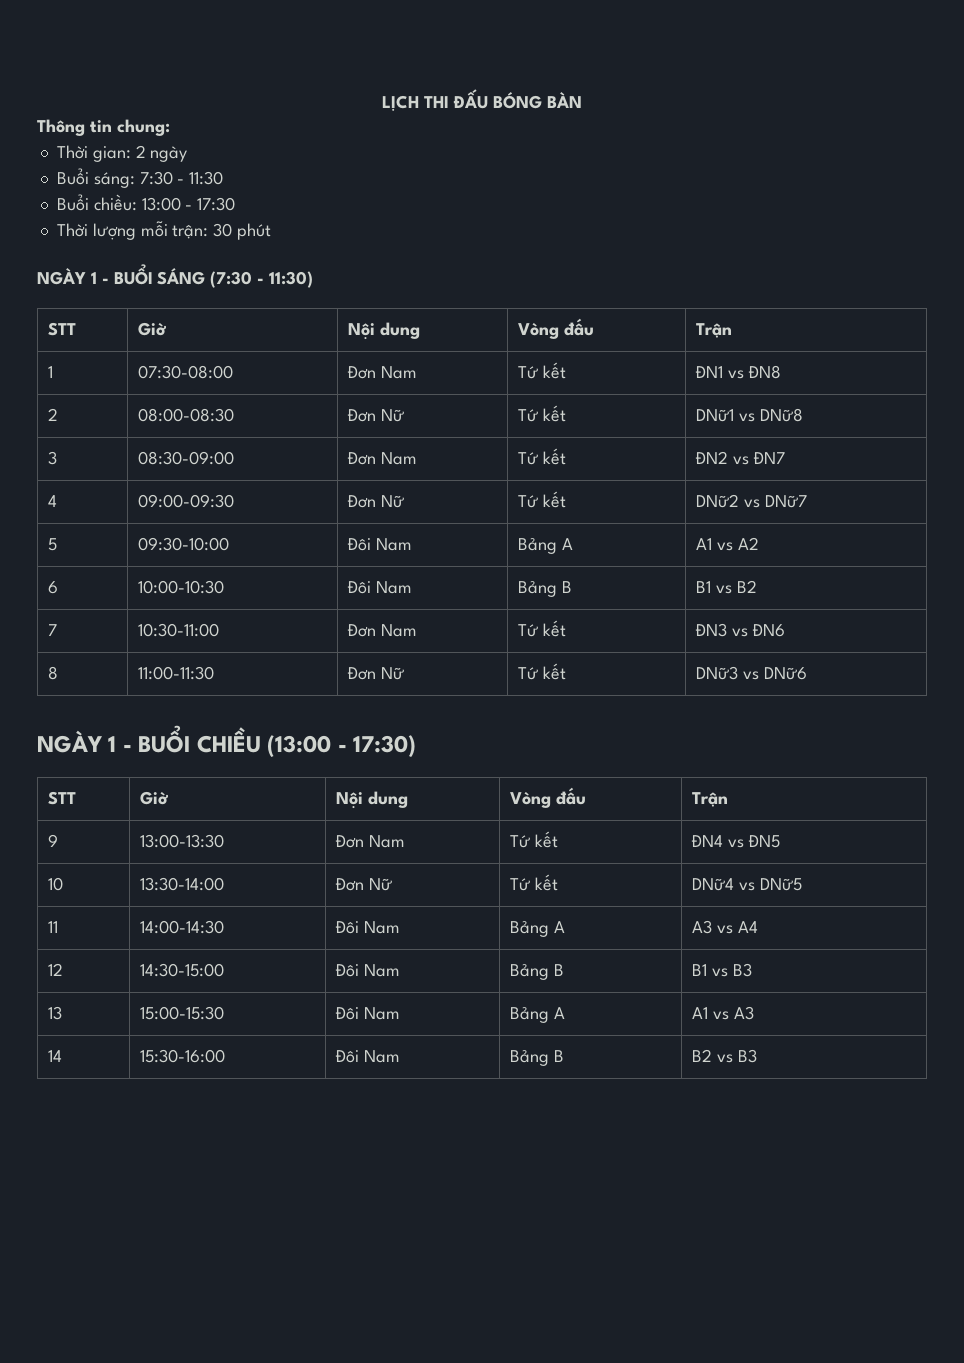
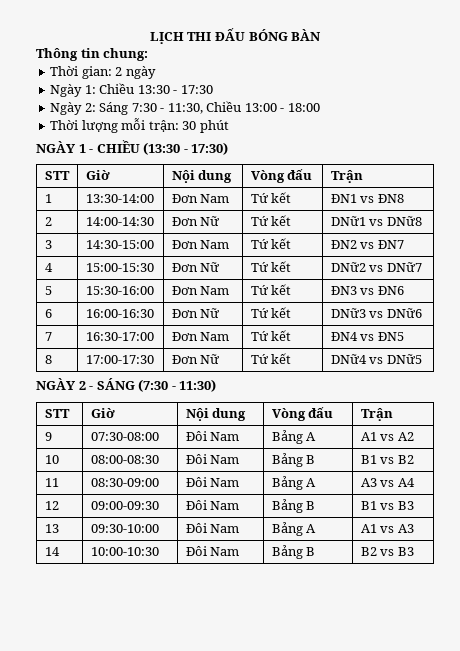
- Buổi sáng: 7:30 - 11:30
- Buổi chiều: 13:00 - 17:30
+ Ngày 1: Chiều 13:30 - 17:30
+ Ngày 2: Sáng 7:30 - 11:30, Chiều 13:00 - 18:00
- NGÀY 1 - BUỔI SÁNG (7:30 - 11:30)
+ NGÀY 1 - CHIỀU (13:30 - 17:30)
+ STT | Giờ | Nội dung | Vòng đấu | Trận
+ 1 | 13:30-14:00 | Đơn Nam | Tứ kết | ĐN1 vs ĐN8
+ 2 | 14:00-14:30 | Đơn Nữ | Tứ kết | DNữ1 vs DNữ8
+ 3 | 14:30-15:00 | Đơn Nam | Tứ kết | ĐN2 vs ĐN7
+ 4 | 15:00-15:30 | Đơn Nữ | Tứ kết | DNữ2 vs DNữ7
+ 5 | 15:30-16:00 | Đơn Nam | Tứ kết | ĐN3 vs ĐN6
+ 6 | 16:00-16:30 | Đơn Nữ | Tứ kết | DNữ3 vs DNữ6
+ 7 | 16:30-17:00 | Đơn Nam | Tứ kết | ĐN4 vs ĐN5
+ 8 | 17:00-17:30 | Đơn Nữ | Tứ kết | DNữ4 vs DNữ5
+ NGÀY 2 - SÁNG (7:30 - 11:30)
- 1 | 07:30-08:00 | Đơn Nam | Tứ kết | ĐN1 vs ĐN8
- 2 | 08:00-08:30 | Đơn Nữ | Tứ kết | DNữ1 vs DNữ8
- 3 | 08:30-09:00 | Đơn Nam | Tứ kết | ĐN2 vs ĐN7
- 4 | 09:00-09:30 | Đơn Nữ | Tứ kết | DNữ2 vs DNữ7
- 5 | 09:30-10:00 | Đôi Nam | Bảng A | A1 vs A2
+ 9 | 07:30-08:00 | Đôi Nam | Bảng A | A1 vs A2
- 6 | 10:00-10:30 | Đôi Nam | Bảng B | B1 vs B2
+ 10 | 08:00-08:30 | Đôi Nam | Bảng B | B1 vs B2
- 7 | 10:30-11:00 | Đơn Nam | Tứ kết | ĐN3 vs ĐN6
- 8 | 11:00-11:30 | Đơn Nữ | Tứ kết | DNữ3 vs DNữ6
- NGÀY 1 - BUỔI CHIỀU (13:00 - 17:30)
- STT | Giờ | Nội dung | Vòng đấu | Trận
- 9 | 13:00-13:30 | Đơn Nam | Tứ kết | ĐN4 vs ĐN5
- 10 | 13:30-14:00 | Đơn Nữ | Tứ kết | DNữ4 vs DNữ5
- 11 | 14:00-14:30 | Đôi Nam | Bảng A | A3 vs A4
+ 11 | 08:30-09:00 | Đôi Nam | Bảng A | A3 vs A4
- 12 | 14:30-15:00 | Đôi Nam | Bảng B | B1 vs B3
+ 12 | 09:00-09:30 | Đôi Nam | Bảng B | B1 vs B3
- 13 | 15:00-15:30 | Đôi Nam | Bảng A | A1 vs A3
+ 13 | 09:30-10:00 | Đôi Nam | Bảng A | A1 vs A3
- 14 | 15:30-16:00 | Đôi Nam | Bảng B | B2 vs B3
+ 14 | 10:00-10:30 | Đôi Nam | Bảng B | B2 vs B3

